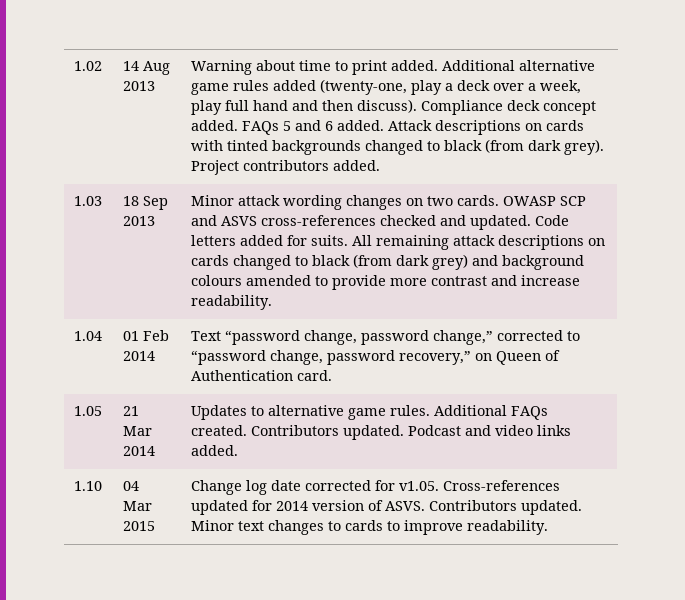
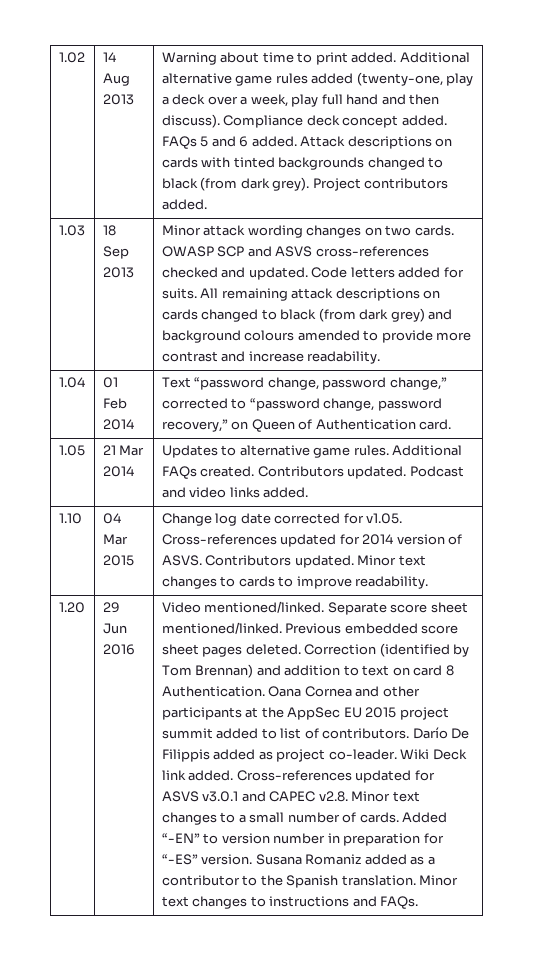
+ 1.20 | 29 Jun 2016 | Video mentioned/linked. Separate score sheet mentioned/linked. Previous embedded score sheet pages deleted. Correction (identified by Tom Brennan) and addition to text on card 8 Authentication. Oana Cornea and other participants at the AppSec EU 2015 project summit added to list of contributors. Darío De Filippis added as project co-leader. Wiki Deck link added. Cross-references updated for ASVS v3.0.1 and CAPEC v2.8. Minor text changes to a small number of cards. Added “-EN” to version number in preparation for “-ES” version. Susana Romaniz added as a contributor to the Spanish translation. Minor text changes to instructions and FAQs.

